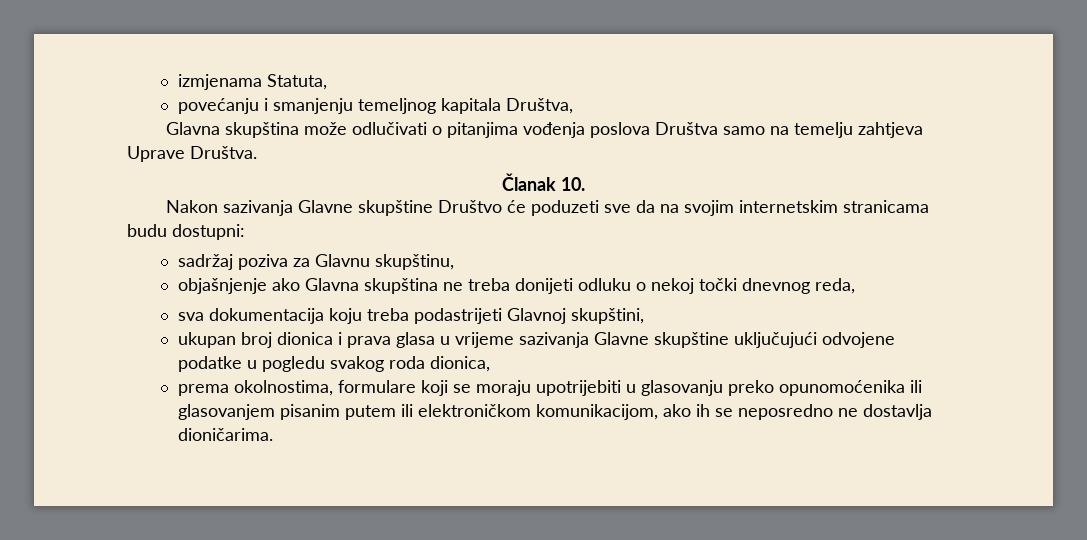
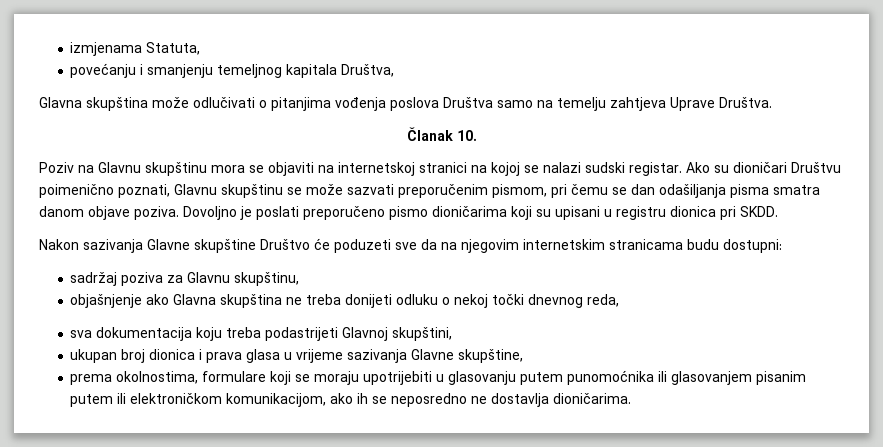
+ Poziv na Glavnu skupštinu mora se objaviti na internetskoj stranici na kojoj se nalazi sudski registar. Ako su dioničari Društvu poimenično poznati, Glavnu skupštinu se može sazvati preporučenim pismom, pri čemu se dan odašiljanja pisma smatra danom objave poziva. Dovoljno je poslati preporučeno pismo dioničarima koji su upisani u registru dionica pri SKDD.
- Nakon sazivanja Glavne skupštine Društvo će poduzeti sve da na svojim internetskim stranicama budu dostupni:
+ Nakon sazivanja Glavne skupštine Društvo će poduzeti sve da na njegovim internetskim stranicama budu dostupni:
- ukupan broj dionica i prava glasa u vrijeme sazivanja Glavne skupštine uključujući odvojene podatke u pogledu svakog roda dionica,
+ ukupan broj dionica i prava glasa u vrijeme sazivanja Glavne skupštine,
- prema okolnostima, formulare koji se moraju upotrijebiti u glasovanju preko opunomoćenika ili glasovanjem pisanim putem ili elektroničkom komunikacijom, ako ih se neposredno ne dostavlja dioničarima.
+ prema okolnostima, formulare koji se moraju upotrijebiti u glasovanju putem punomoćnika ili glasovanjem pisanim putem ili elektroničkom komunikacijom, ako ih se neposredno ne dostavlja dioničarima.

